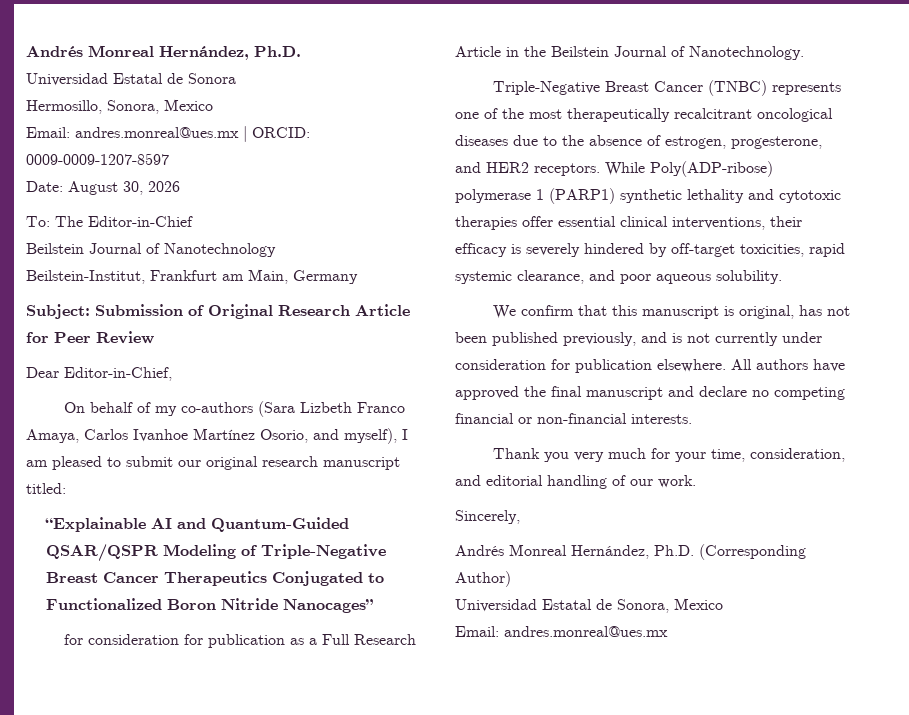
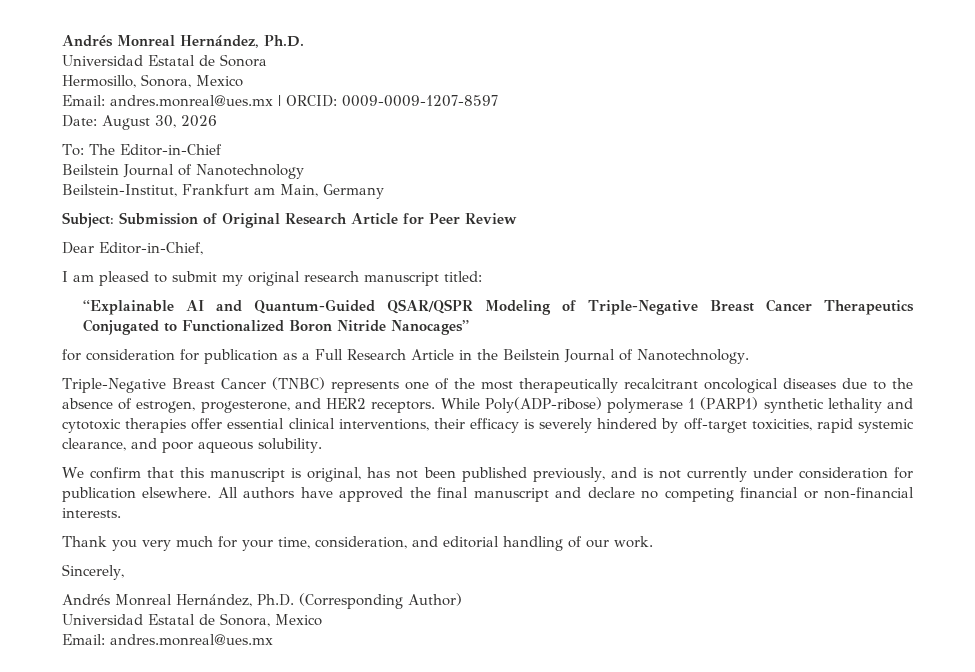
- On behalf of my co-authors (Sara Lizbeth Franco Amaya, Carlos Ivanhoe Martínez Osorio, and myself), I am pleased to submit our original research manuscript titled:
+ I am pleased to submit my original research manuscript titled:

